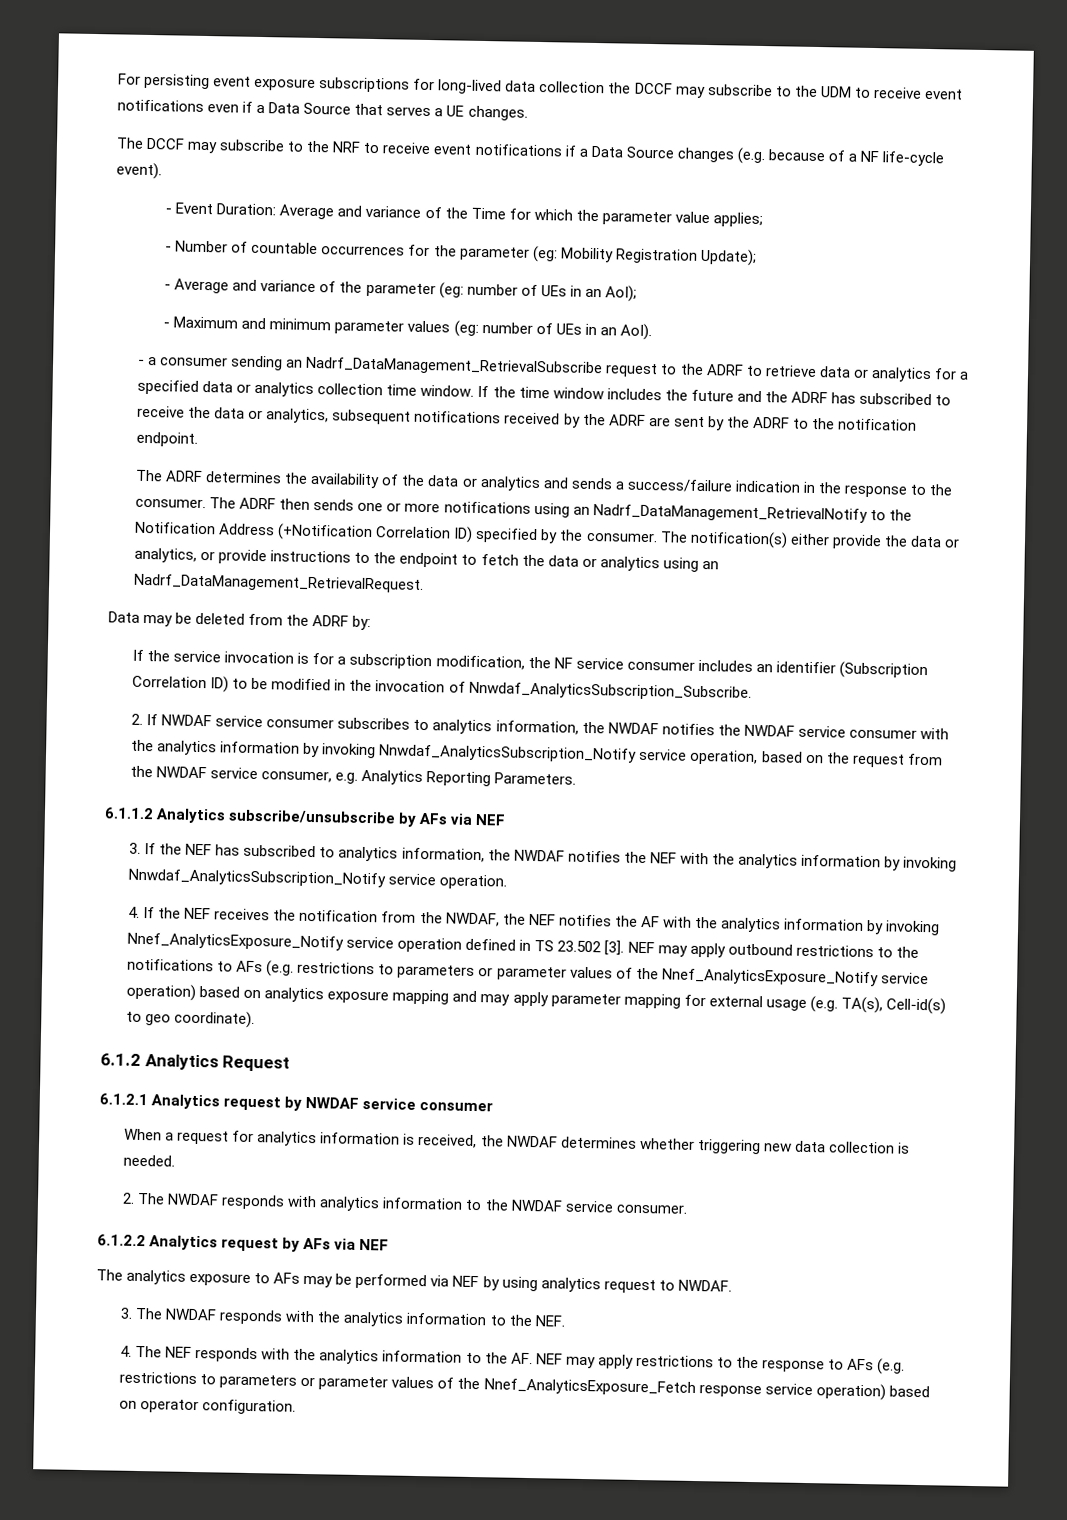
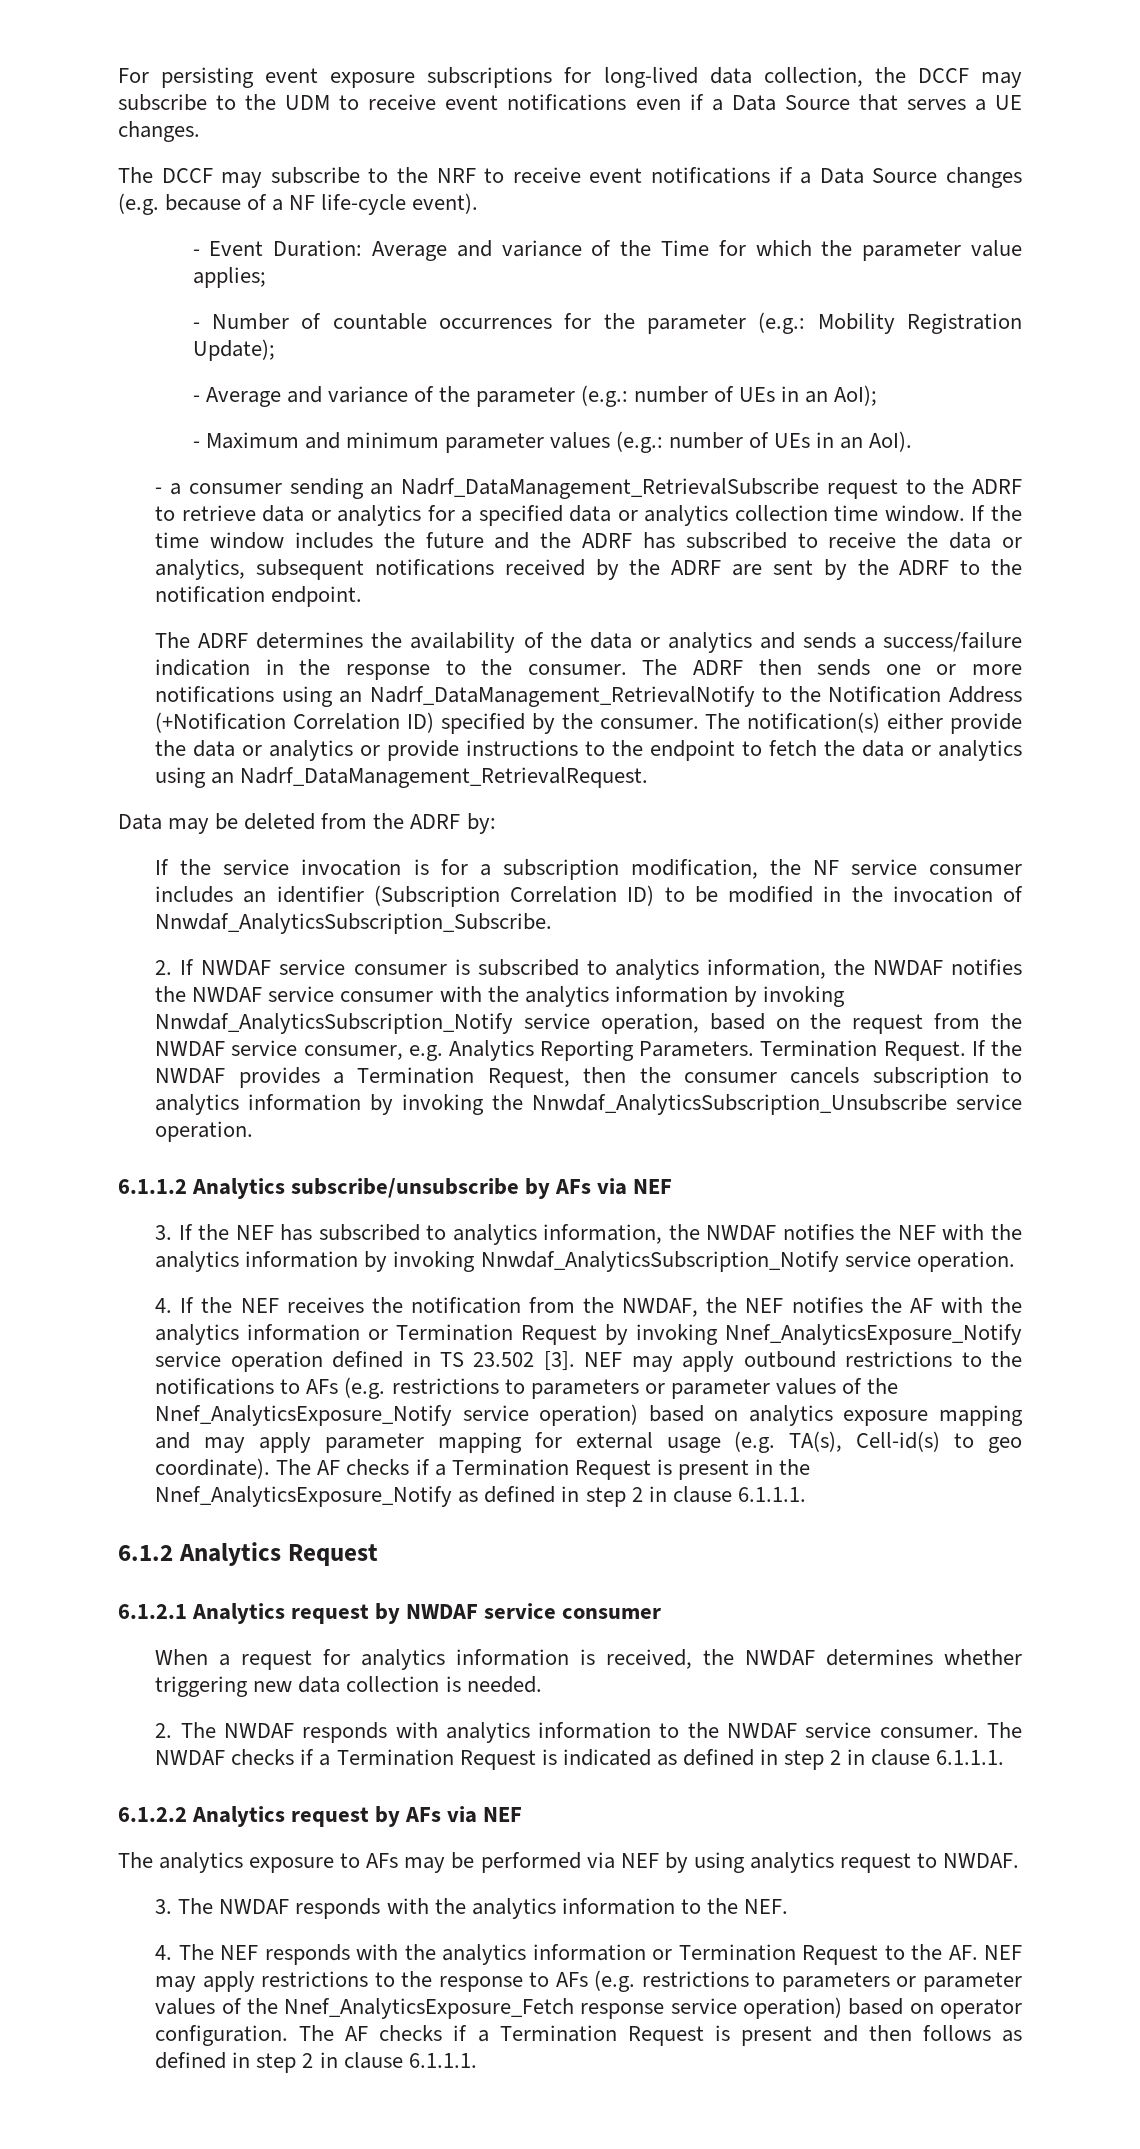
- For persisting event exposure subscriptions for long-lived data collection the DCCF may subscribe to the UDM to receive event notifications even if a Data Source that serves a UE changes.
+ For persisting event exposure subscriptions for long-lived data collection, the DCCF may subscribe to the UDM to receive event notifications even if a Data Source that serves a UE changes.
- - Number of countable occurrences for the parameter (eg: Mobility Registration Update);
+ - Number of countable occurrences for the parameter (e.g.: Mobility Registration Update);
- - Average and variance of the parameter (eg: number of UEs in an AoI);
+ - Average and variance of the parameter (e.g.: number of UEs in an AoI);
- - Maximum and minimum parameter values (eg: number of UEs in an AoI).
+ - Maximum and minimum parameter values (e.g.: number of UEs in an AoI).
- The notification(s) either provide the data or analytics, or provide instructions to the endpoint to fetch the data or analytics using an Nadrf_DataManagement_RetrievalRequest.
+ The notification(s) either provide the data or analytics or provide instructions to the endpoint to fetch the data or analytics using an Nadrf_DataManagement_RetrievalRequest.
- 2. If NWDAF service consumer subscribes to analytics information, the NWDAF notifies the NWDAF service consumer with the analytics information by invoking Nnwdaf_AnalyticsSubscription_Notify service operation, based on the request from the NWDAF service consumer, e.g. Analytics Reporting Parameters.
+ 2. If NWDAF service consumer is subscribed to analytics information, the NWDAF notifies the NWDAF service consumer with the analytics information by invoking Nnwdaf_AnalyticsSubscription_Notify service operation, based on the request from the NWDAF service consumer, e.g. Analytics Reporting Parameters. Termination Request. If the NWDAF provides a Termination Request, then the consumer cancels subscription to analytics information by invoking the Nnwdaf_AnalyticsSubscription_Unsubscribe service operation.
- 4. If the NEF receives the notification from the NWDAF, the NEF notifies the AF with the analytics information by invoking Nnef_AnalyticsExposure_Notify service operation defined in TS 23.502 [3].
+ 4. If the NEF receives the notification from the NWDAF, the NEF notifies the AF with the analytics information or Termination Request by invoking Nnef_AnalyticsExposure_Notify service operation defined in TS 23.502 [3].
+ The AF checks if a Termination Request is present in the Nnef_AnalyticsExposure_Notify as defined in step 2 in clause 6.1.1.1.
+ The NWDAF checks if a Termination Request is indicated as defined in step 2 in clause 6.1.1.1.
- 4. The NEF responds with the analytics information to the AF. NEF may apply restrictions to the response to AFs (e.g. restrictions to parameters or parameter values of the Nnef_AnalyticsExposure_Fetch response service operation) based on operator configuration.
+ 4. The NEF responds with the analytics information or Termination Request to the AF. NEF may apply restrictions to the response to AFs (e.g. restrictions to parameters or parameter values of the Nnef_AnalyticsExposure_Fetch response service operation) based on operator configuration.
+ The AF checks if a Termination Request is present and then follows as defined in step 2 in clause 6.1.1.1.

